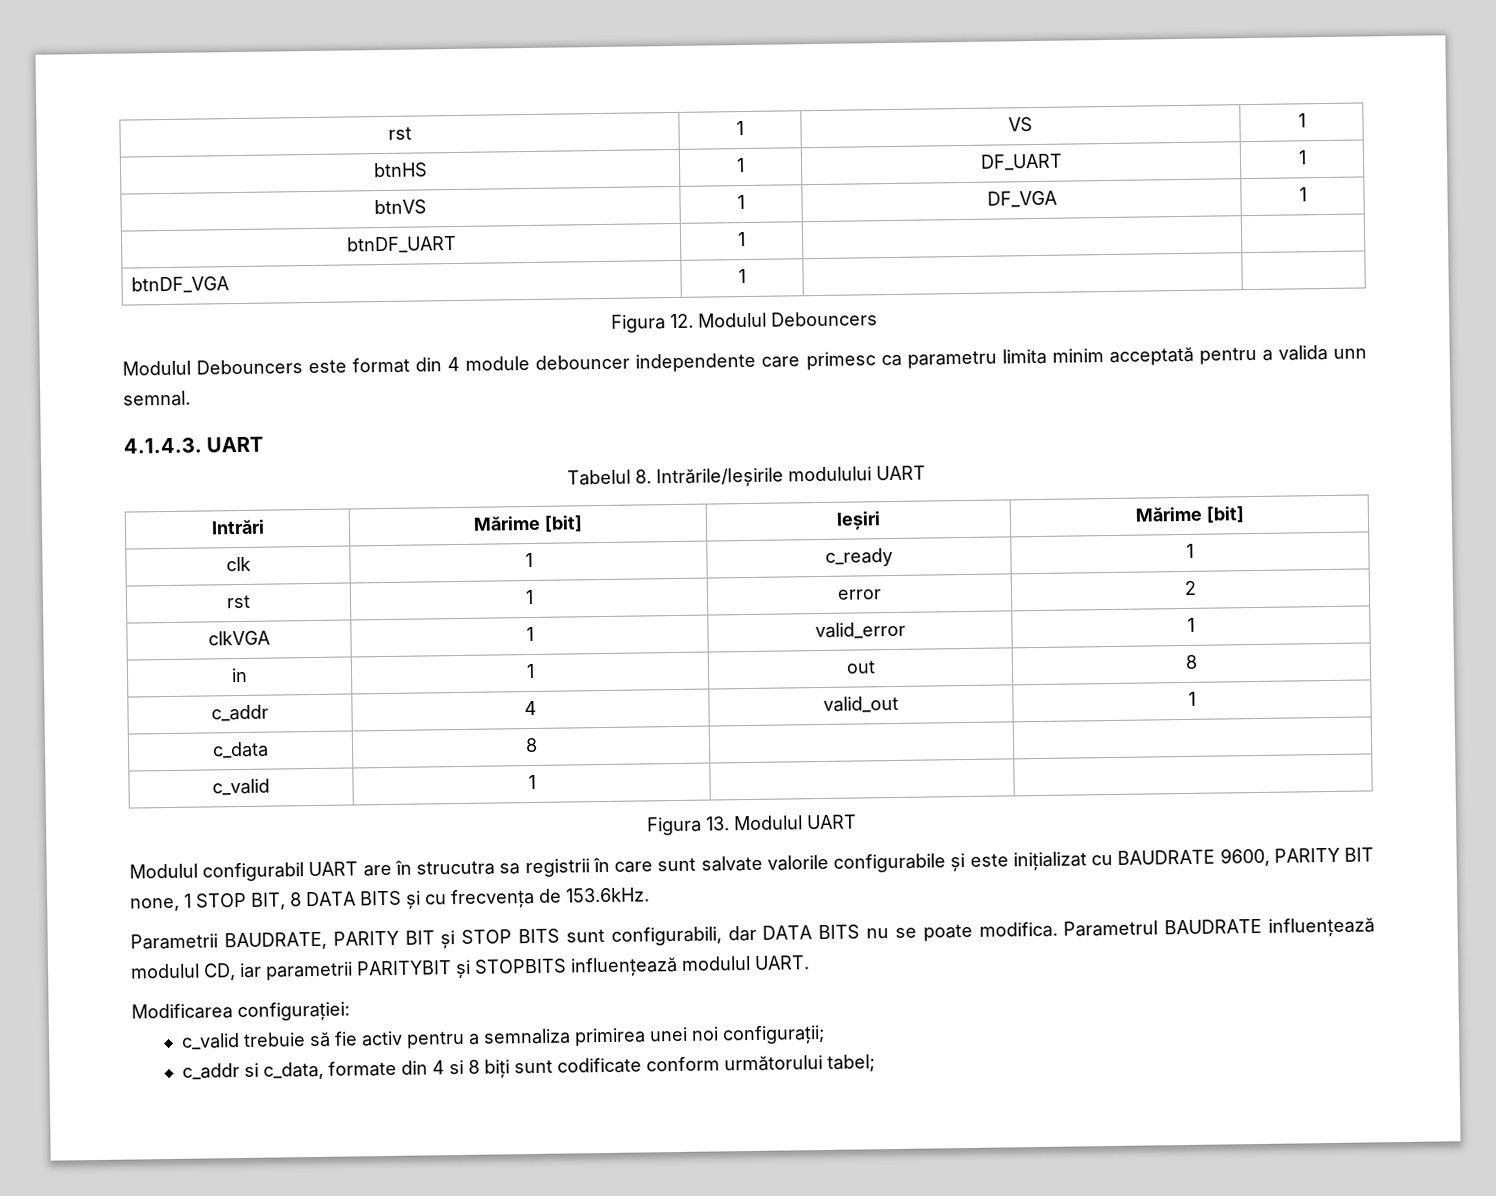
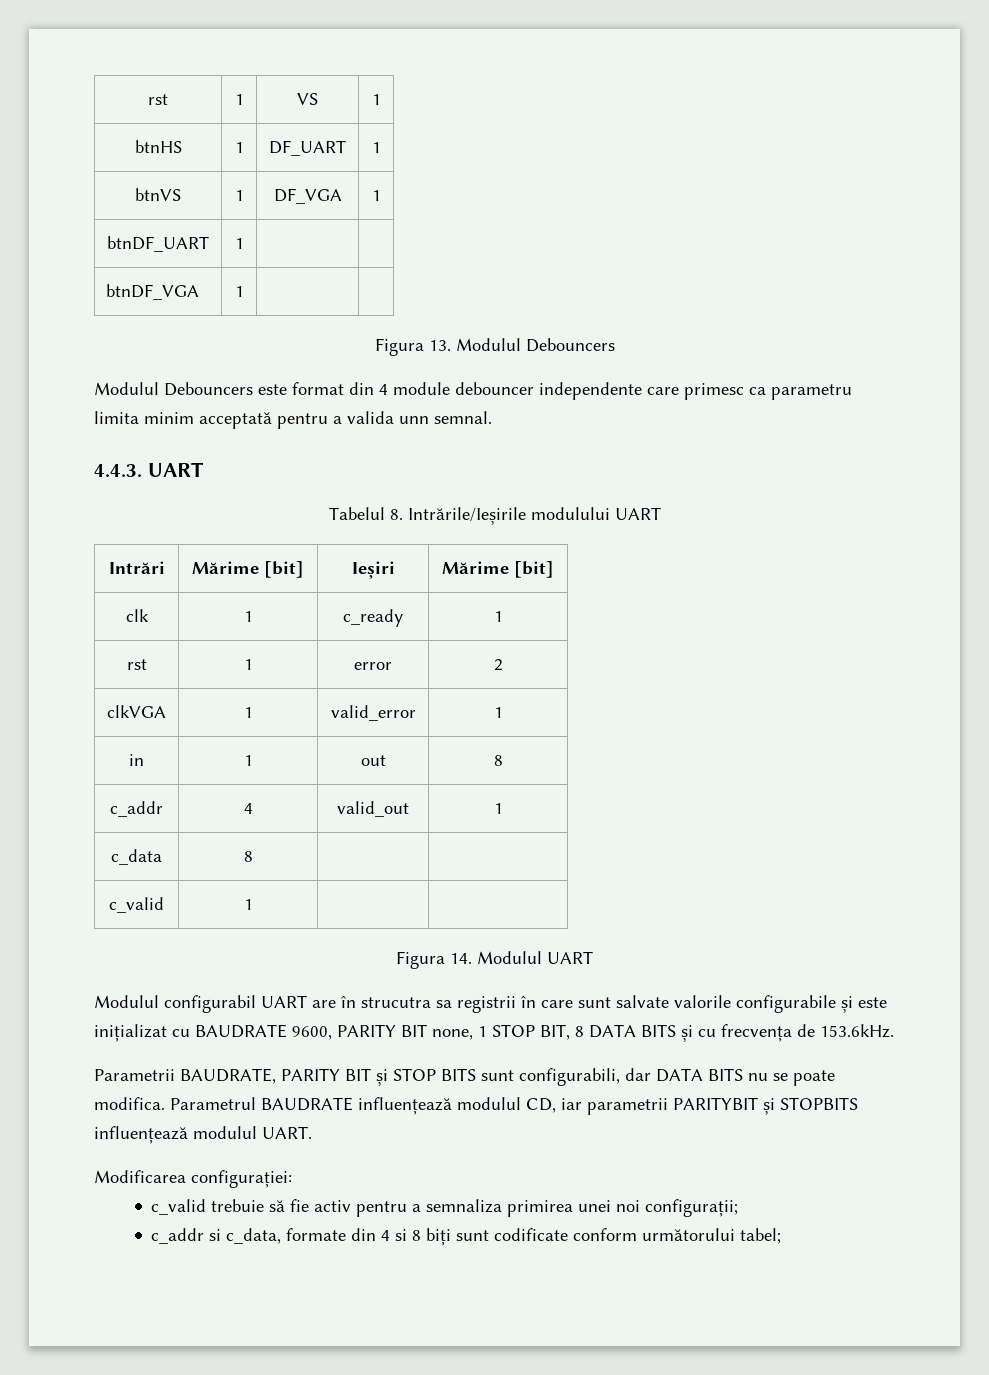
- Figura 12. Modulul Debouncers
+ Figura 13. Modulul Debouncers
- 4.1.4.3. UART
+ 4.4.3. UART
- Figura 13. Modulul UART
+ Figura 14. Modulul UART

